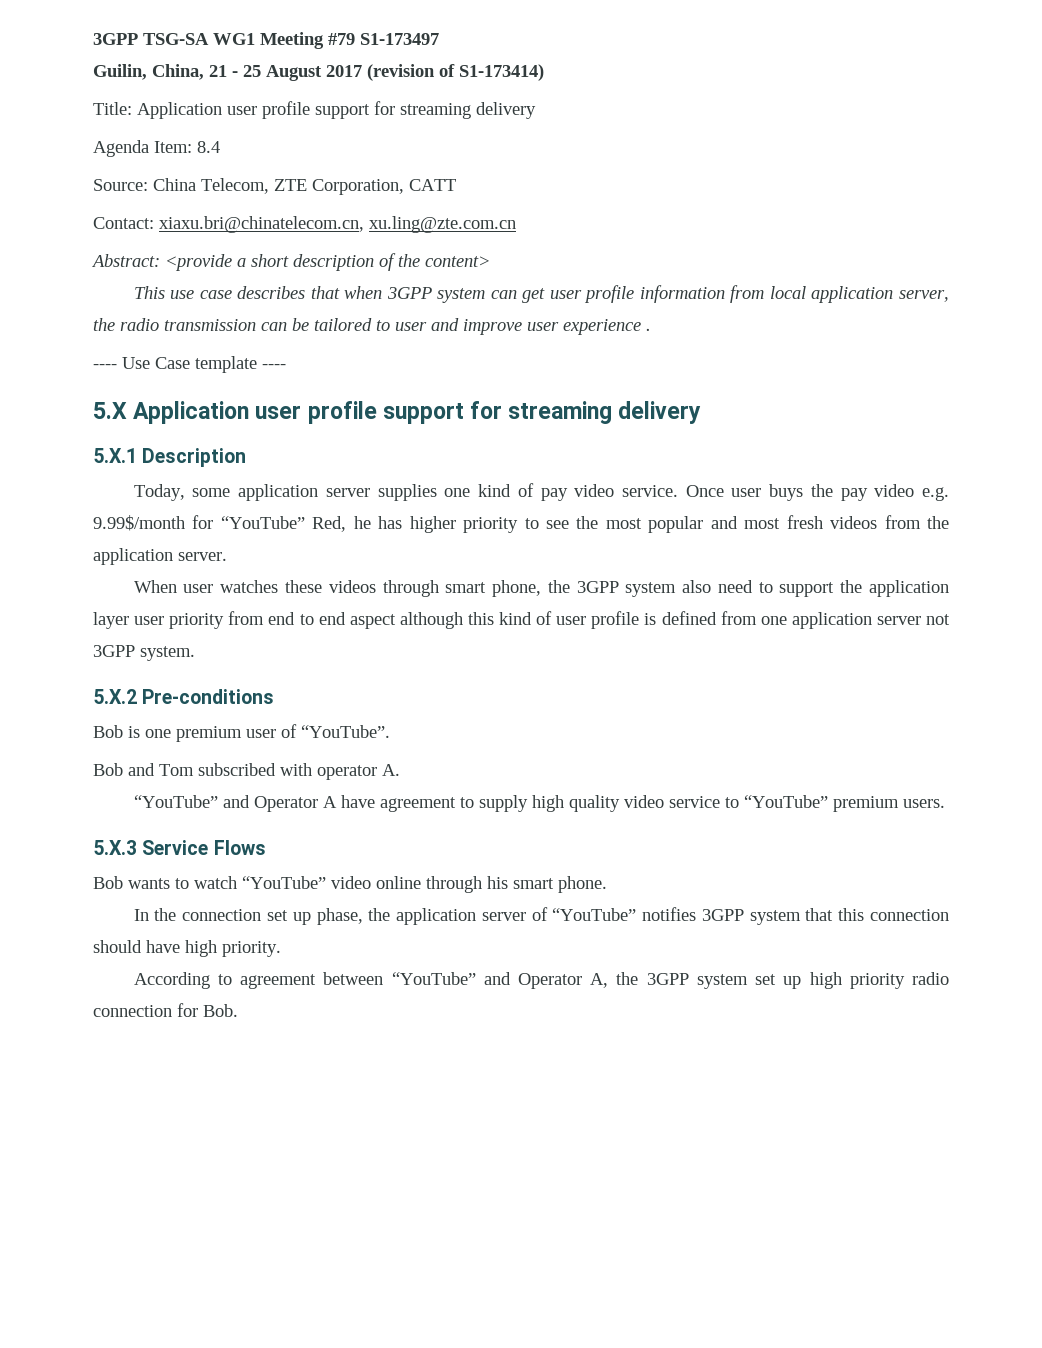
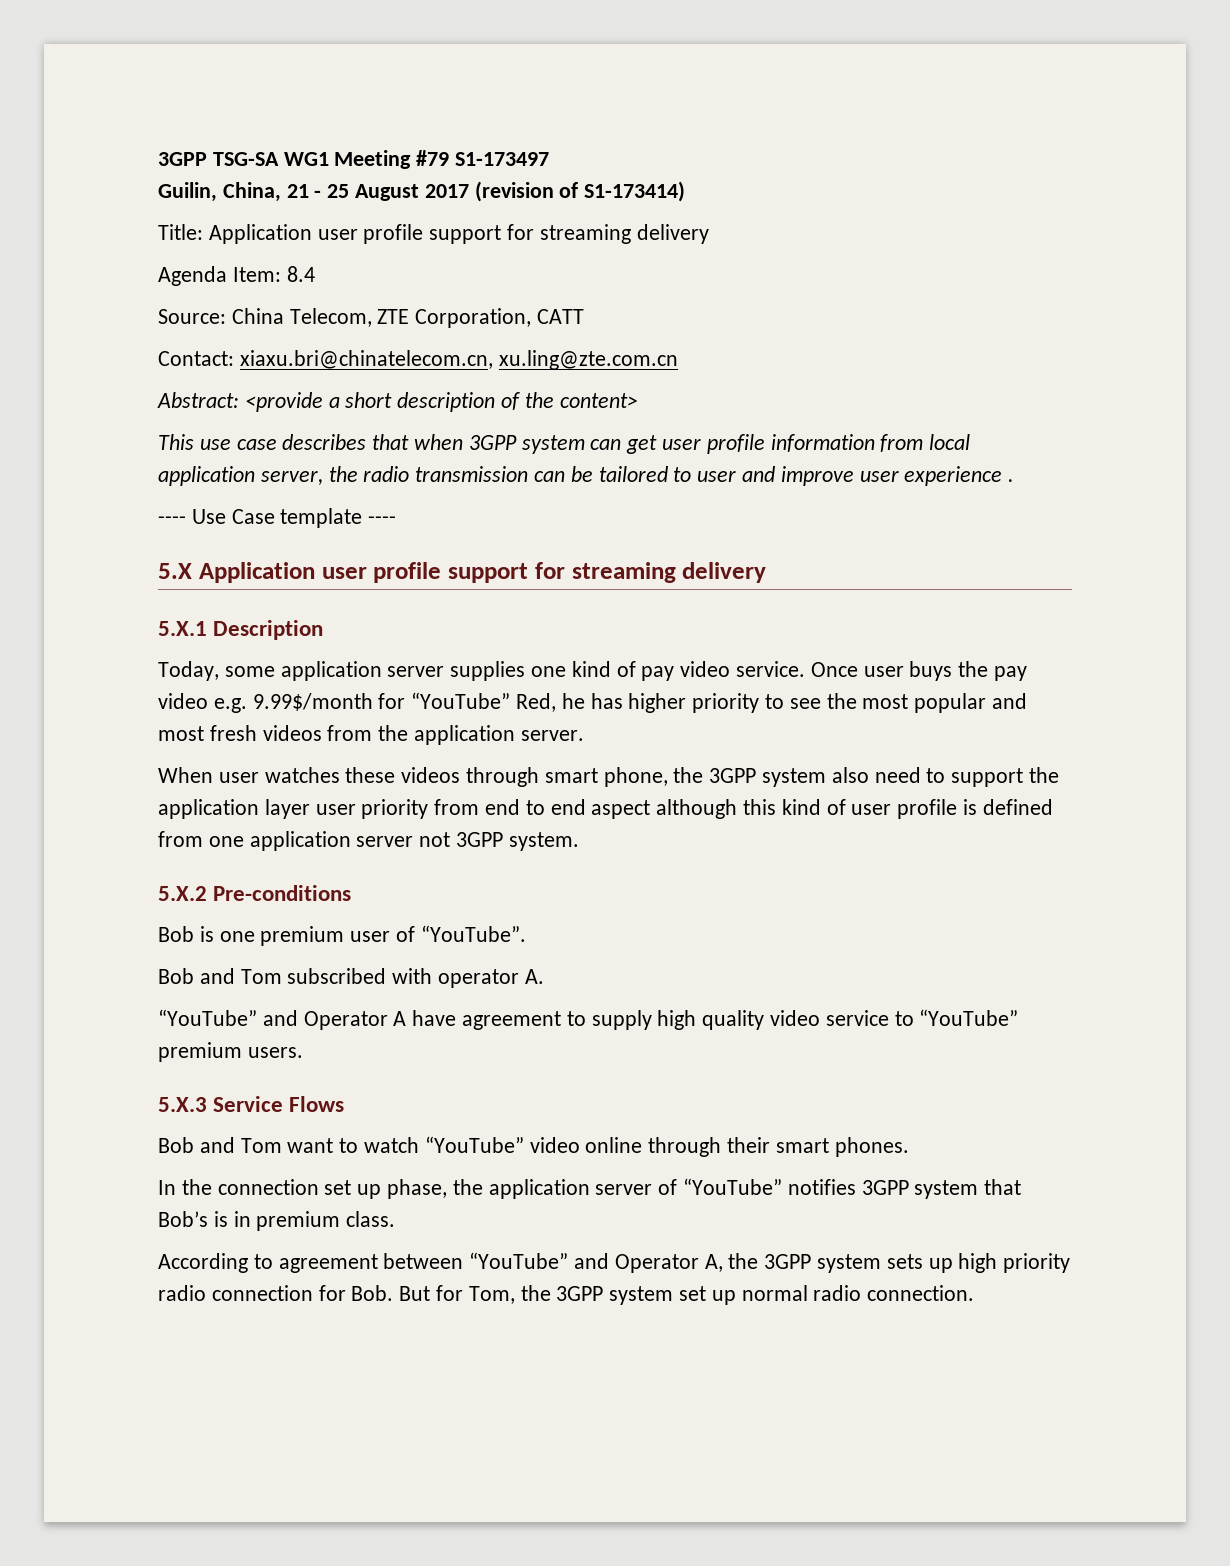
- Bob wants to watch “YouTube” video online through his smart phone.
+ Bob and Tom want to watch “YouTube” video online through their smart phones.
- In the connection set up phase, the application server of “YouTube” notifies 3GPP system that this connection should have high priority.
+ In the connection set up phase, the application server of “YouTube” notifies 3GPP system that Bob’s is in premium class.
- According to agreement between “YouTube” and Operator A, the 3GPP system set up high priority radio connection for Bob.
+ According to agreement between “YouTube” and Operator A, the 3GPP system sets up high priority radio connection for Bob. But for Tom, the 3GPP system set up normal radio connection.

